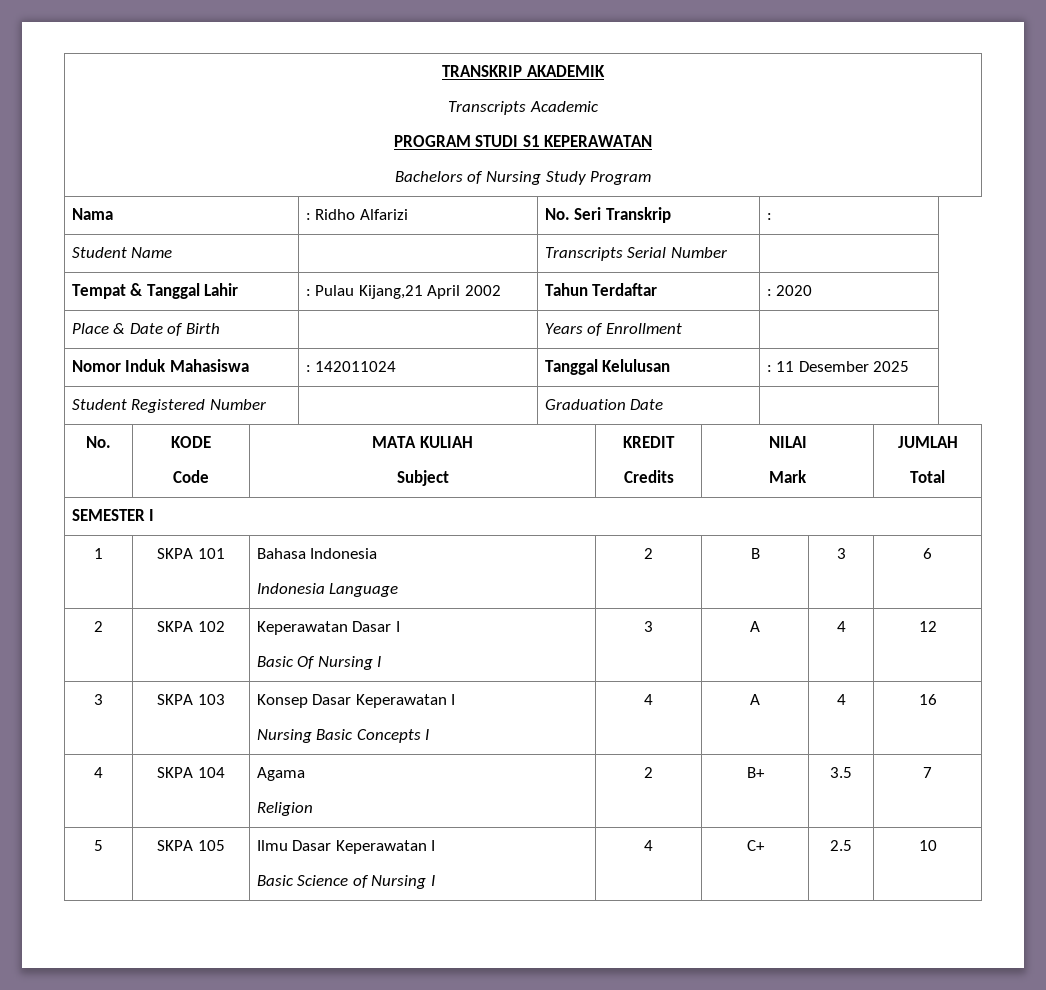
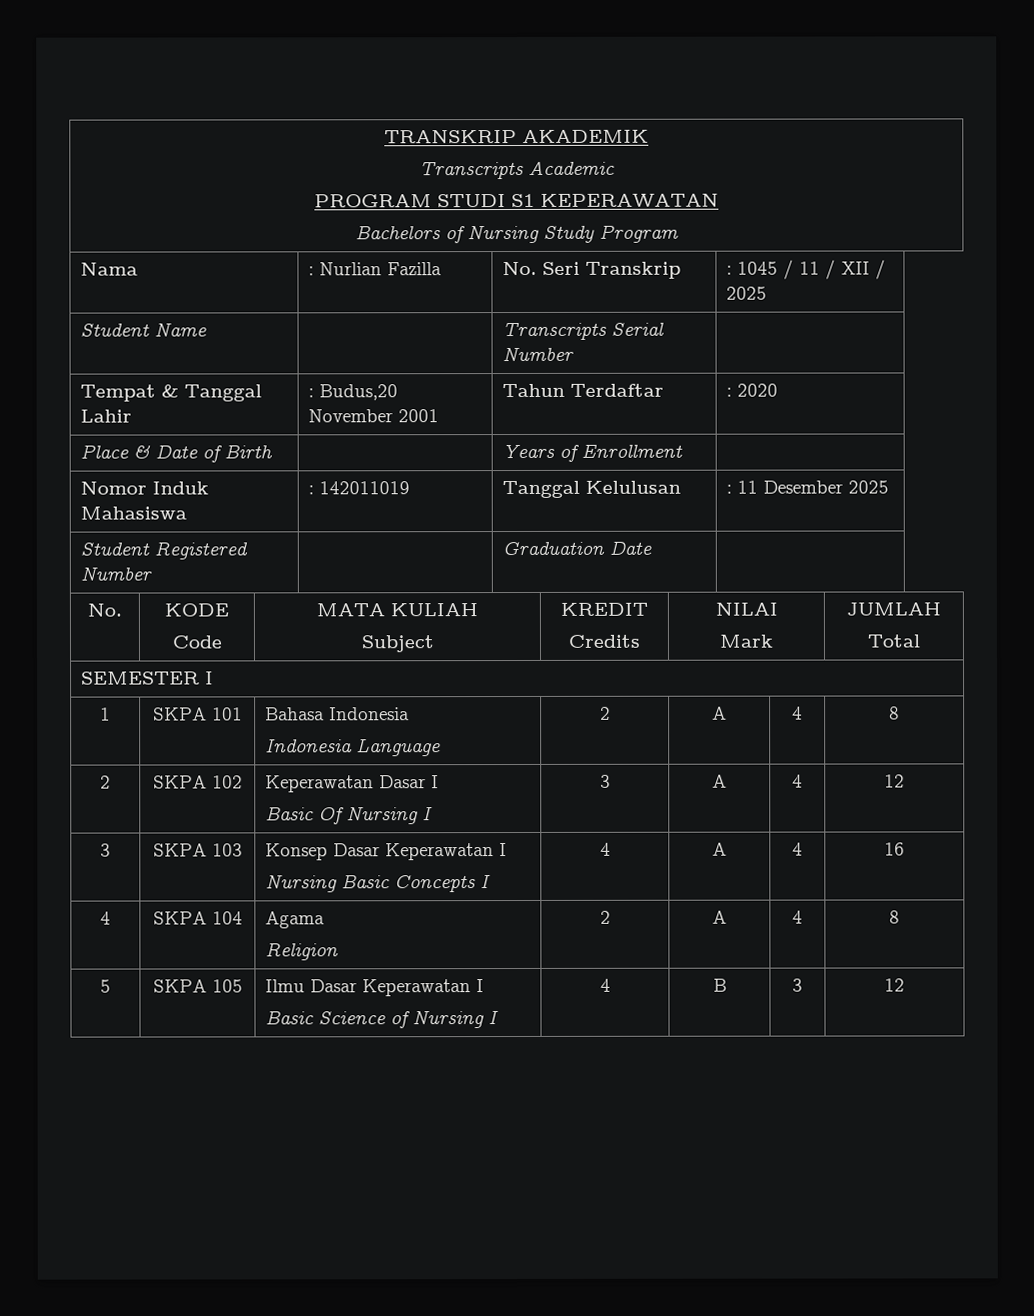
- Nama | : Ridho Alfarizi | No. Seri Transkrip | :
+ Nama | : Nurlian Fazilla | No. Seri Transkrip | : 1045 / 11 / XII / 2025
- Tempat & Tanggal Lahir | : Pulau Kijang,21 April 2002 | Tahun Terdaftar | : 2020
+ Tempat & Tanggal Lahir | : Budus,20 November 2001 | Tahun Terdaftar | : 2020
- Nomor Induk Mahasiswa | : 142011024 | Tanggal Kelulusan | : 11 Desember 2025
+ Nomor Induk Mahasiswa | : 142011019 | Tanggal Kelulusan | : 11 Desember 2025
  1 | SKPA 101 | Bahasa Indonesia
- Indonesia Language | 2 | B | 3 | 6
+ Indonesia Language | 2 | A | 4 | 8
  4 | SKPA 104 | Agama
- Religion | 2 | B+ | 3.5 | 7
+ Religion | 2 | A | 4 | 8
  5 | SKPA 105 | Ilmu Dasar Keperawatan I
- Basic Science of Nursing I | 4 | C+ | 2.5 | 10
+ Basic Science of Nursing I | 4 | B | 3 | 12

